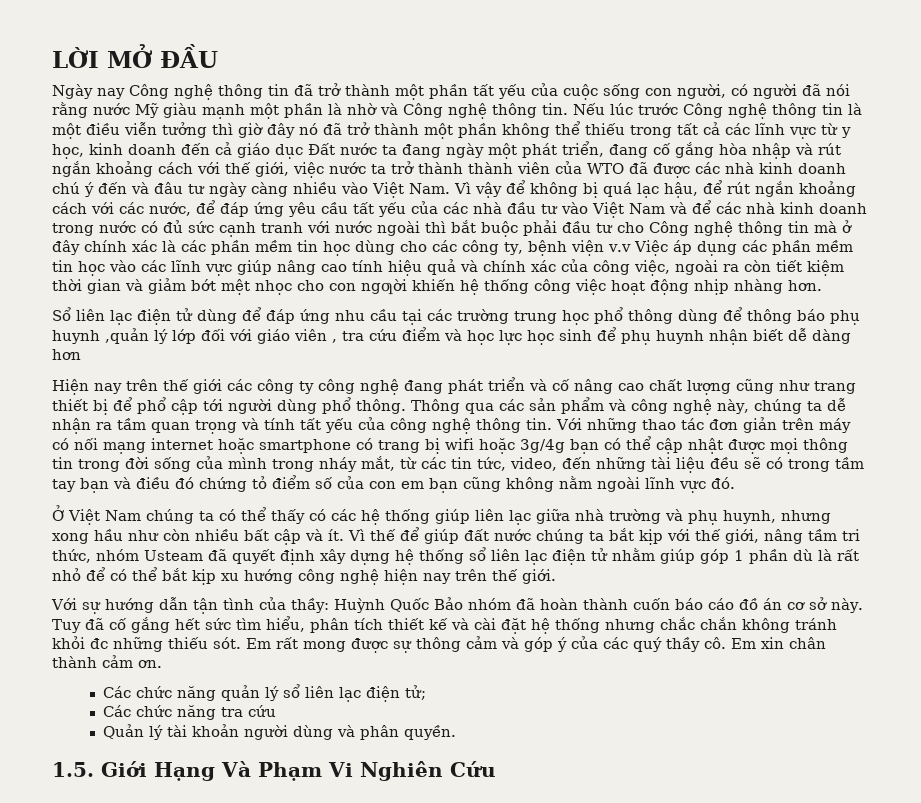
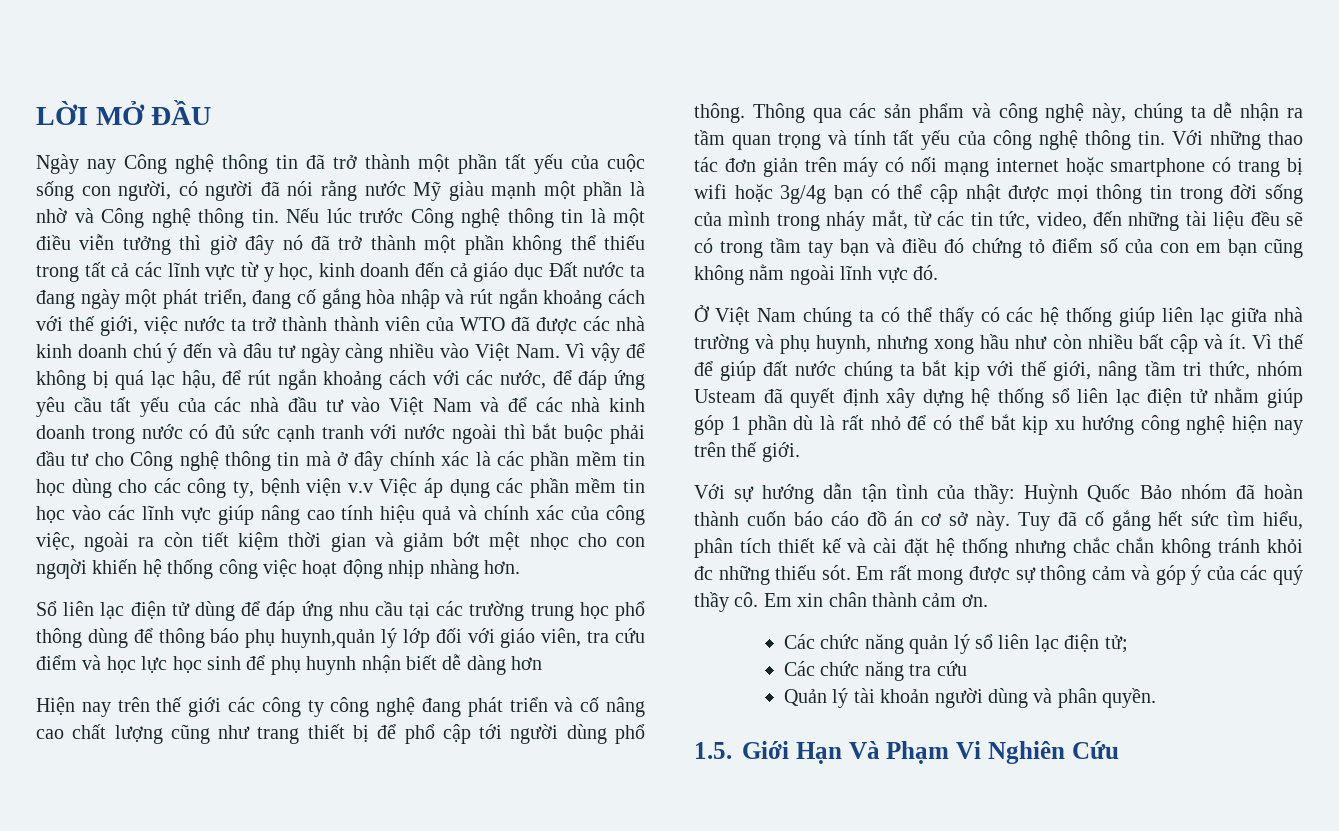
- Sổ liên lạc điện tử dùng để đáp ứng nhu cầu tại các trường trung học phổ thông dùng để thông báo phụ huynh ,quản lý lớp đối với giáo viên , tra cứu điểm và học lực học sinh để phụ huynh nhận biết dễ dàng hơn
+ Sổ liên lạc điện tử dùng để đáp ứng nhu cầu tại các trường trung học phổ thông dùng để thông báo phụ huynh,quản lý lớp đối với giáo viên, tra cứu điểm và học lực học sinh để phụ huynh nhận biết dễ dàng hơn
- 1.5. Giới Hạng Và Phạm Vi Nghiên Cứu
+ 1.5. Giới Hạn Và Phạm Vi Nghiên Cứu

